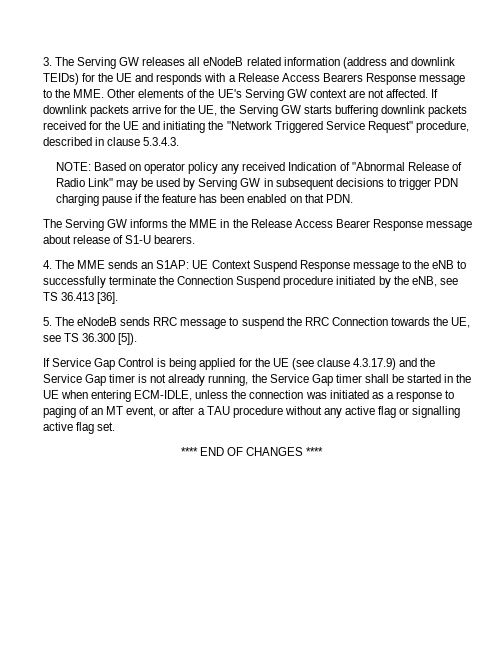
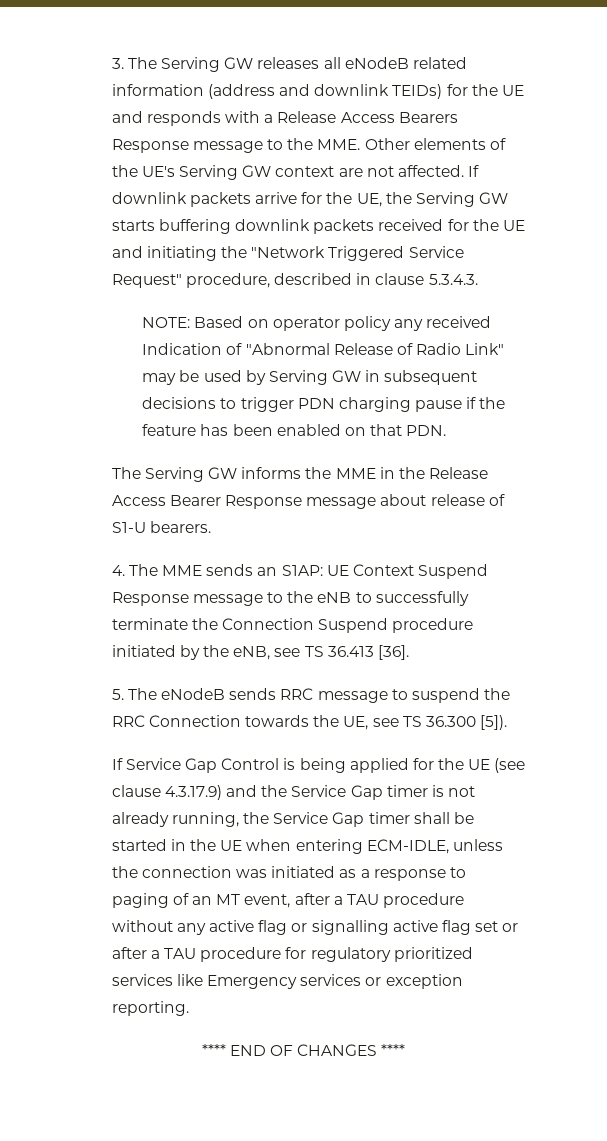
- If Service Gap Control is being applied for the UE (see clause 4.3.17.9) and the Service Gap timer is not already running, the Service Gap timer shall be started in the UE when entering ECM-IDLE, unless the connection was initiated as a response to paging of an MT event, or after a TAU procedure without any active flag or signalling active flag set.
+ If Service Gap Control is being applied for the UE (see clause 4.3.17.9) and the Service Gap timer is not already running, the Service Gap timer shall be started in the UE when entering ECM-IDLE, unless the connection was initiated as a response to paging of an MT event, after a TAU procedure without any active flag or signalling active flag set or after a TAU procedure for regulatory prioritized services like Emergency services or exception reporting.

